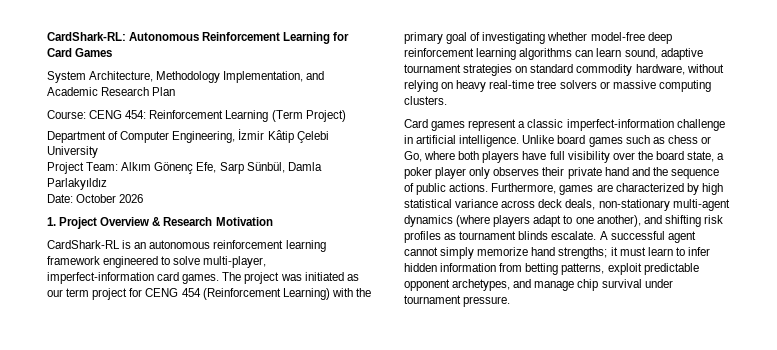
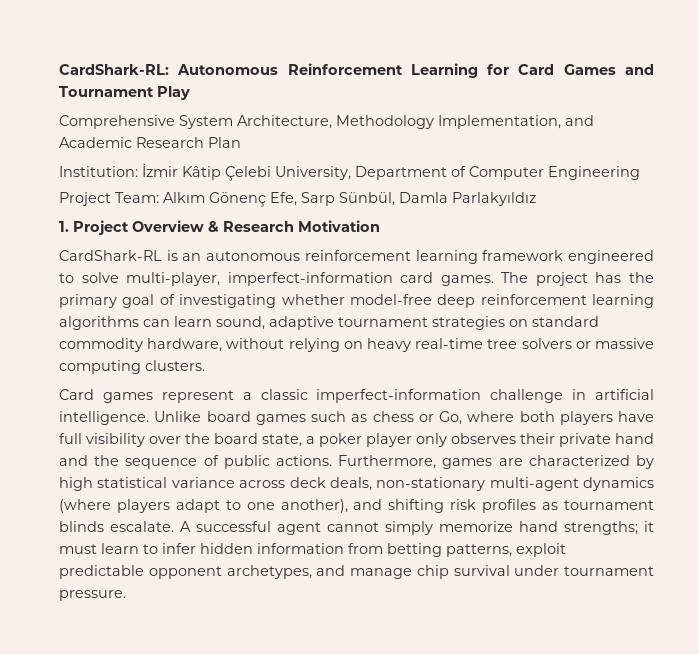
- CardShark-RL: Autonomous Reinforcement Learning for Card Games
- System Architecture, Methodology Implementation, and Academic Research Plan
+ CardShark-RL: Autonomous Reinforcement Learning for Card Games and Tournament Play
+ Comprehensive System Architecture, Methodology Implementation, and Academic Research Plan
- Course: CENG 454: Reinforcement Learning (Term Project)
- Department of Computer Engineering, İzmir Kâtip Çelebi University
+ Institution: İzmir Kâtip Çelebi University, Department of Computer Engineering
- Date: October 2026
- The project was initiated as our term project for CENG 454 (Reinforcement Learning) with the primary goal of investigating whether model-free deep reinforcement learning algorithms can learn sound, adaptive tournament strategies on standard commodity hardware, without relying on heavy real-time tree solvers or massive computing clusters.
+ The project has the primary goal of investigating whether model-free deep reinforcement learning algorithms can learn sound, adaptive tournament strategies on standard commodity hardware, without relying on heavy real-time tree solvers or massive computing clusters.

